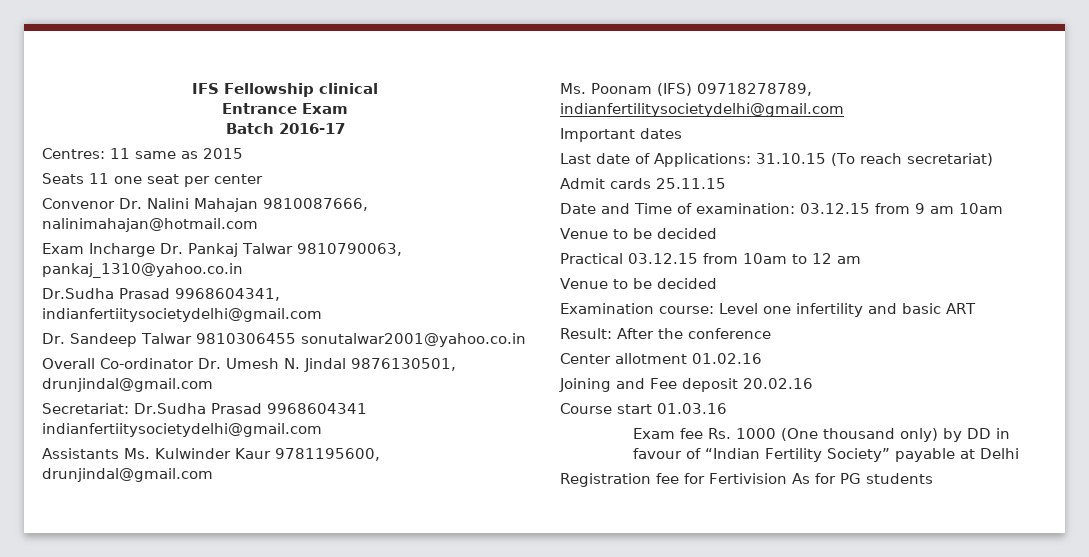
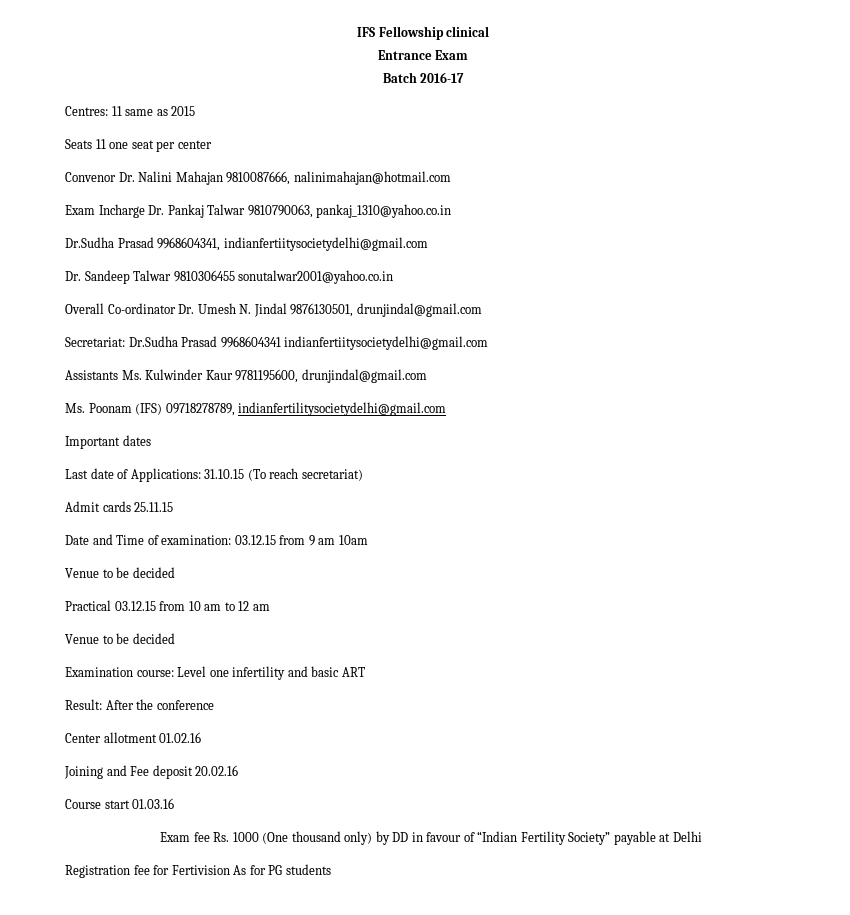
- Practical 03.12.15 from 10am to 12 am
+ Practical 03.12.15 from 10 am to 12 am

